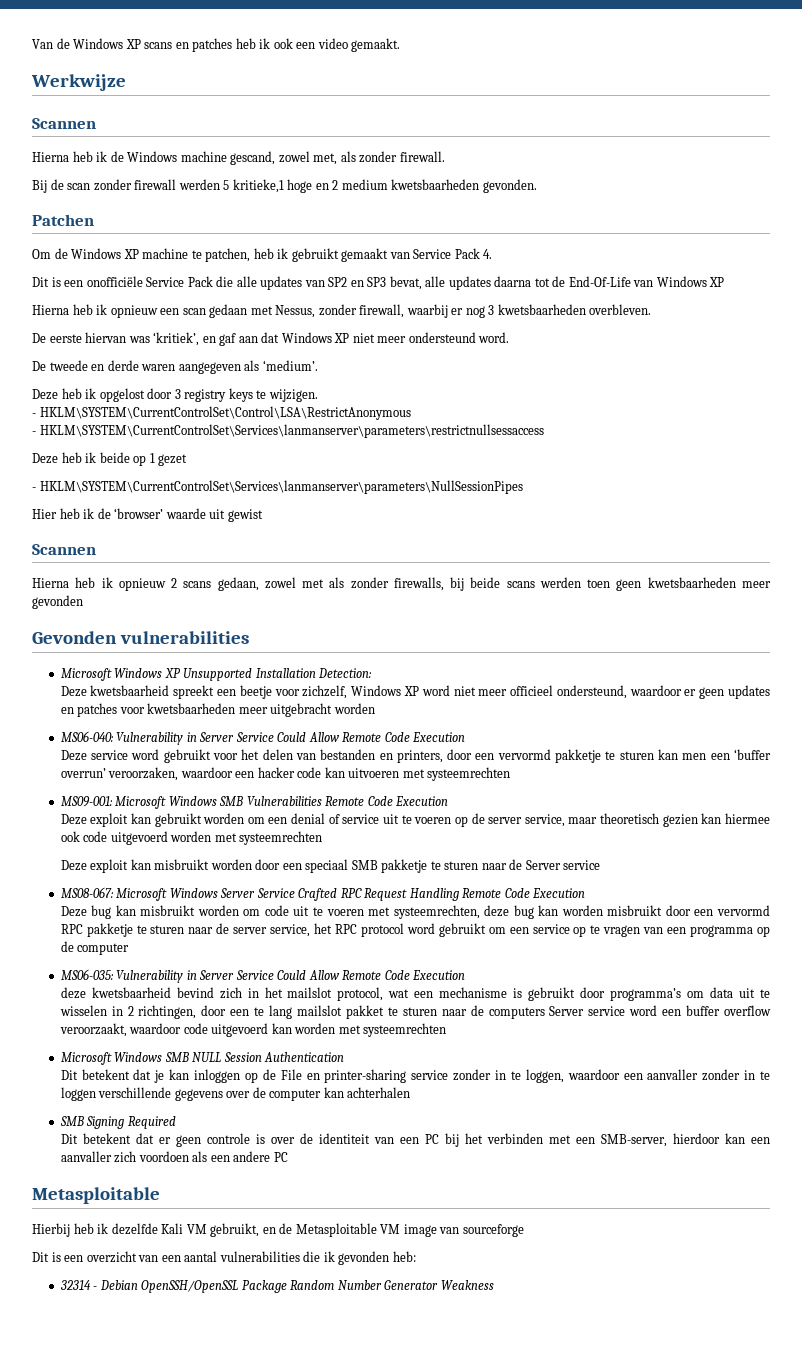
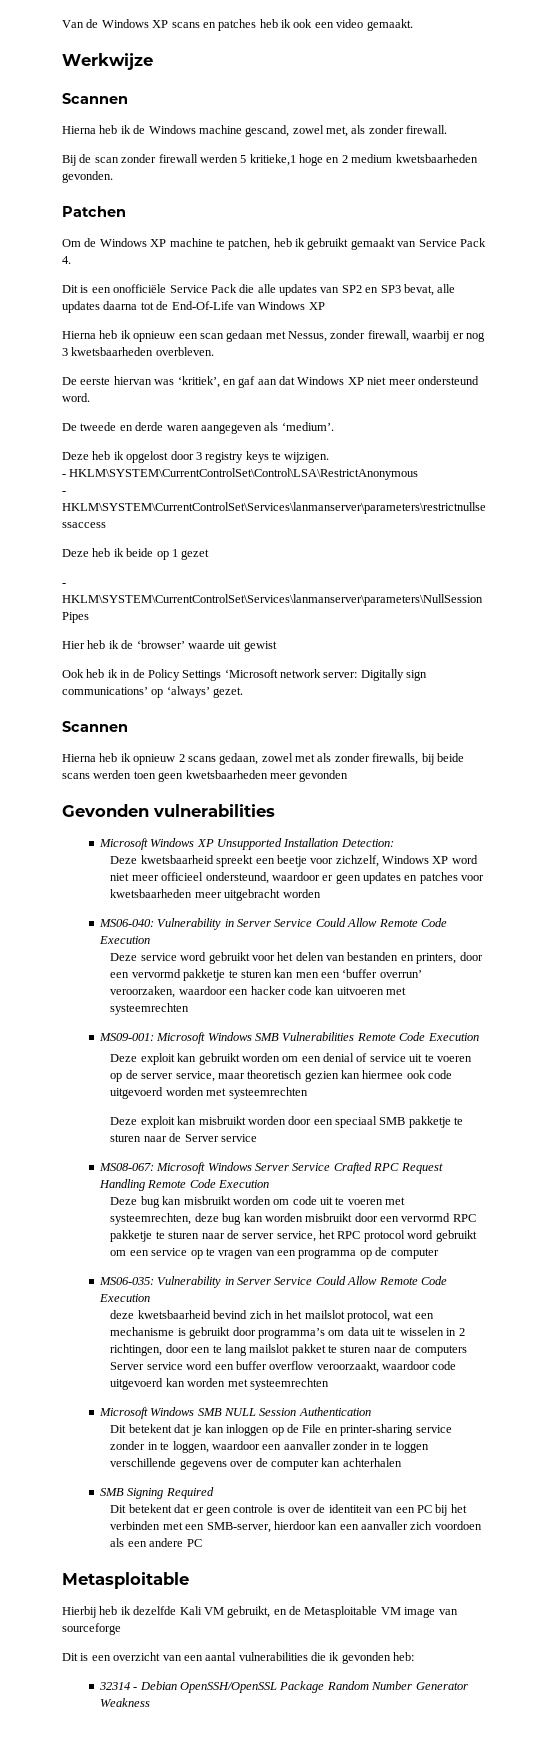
+ Ook heb ik in de Policy Settings ‘Microsoft network server: Digitally sign communications’ op ‘always’ gezet.

